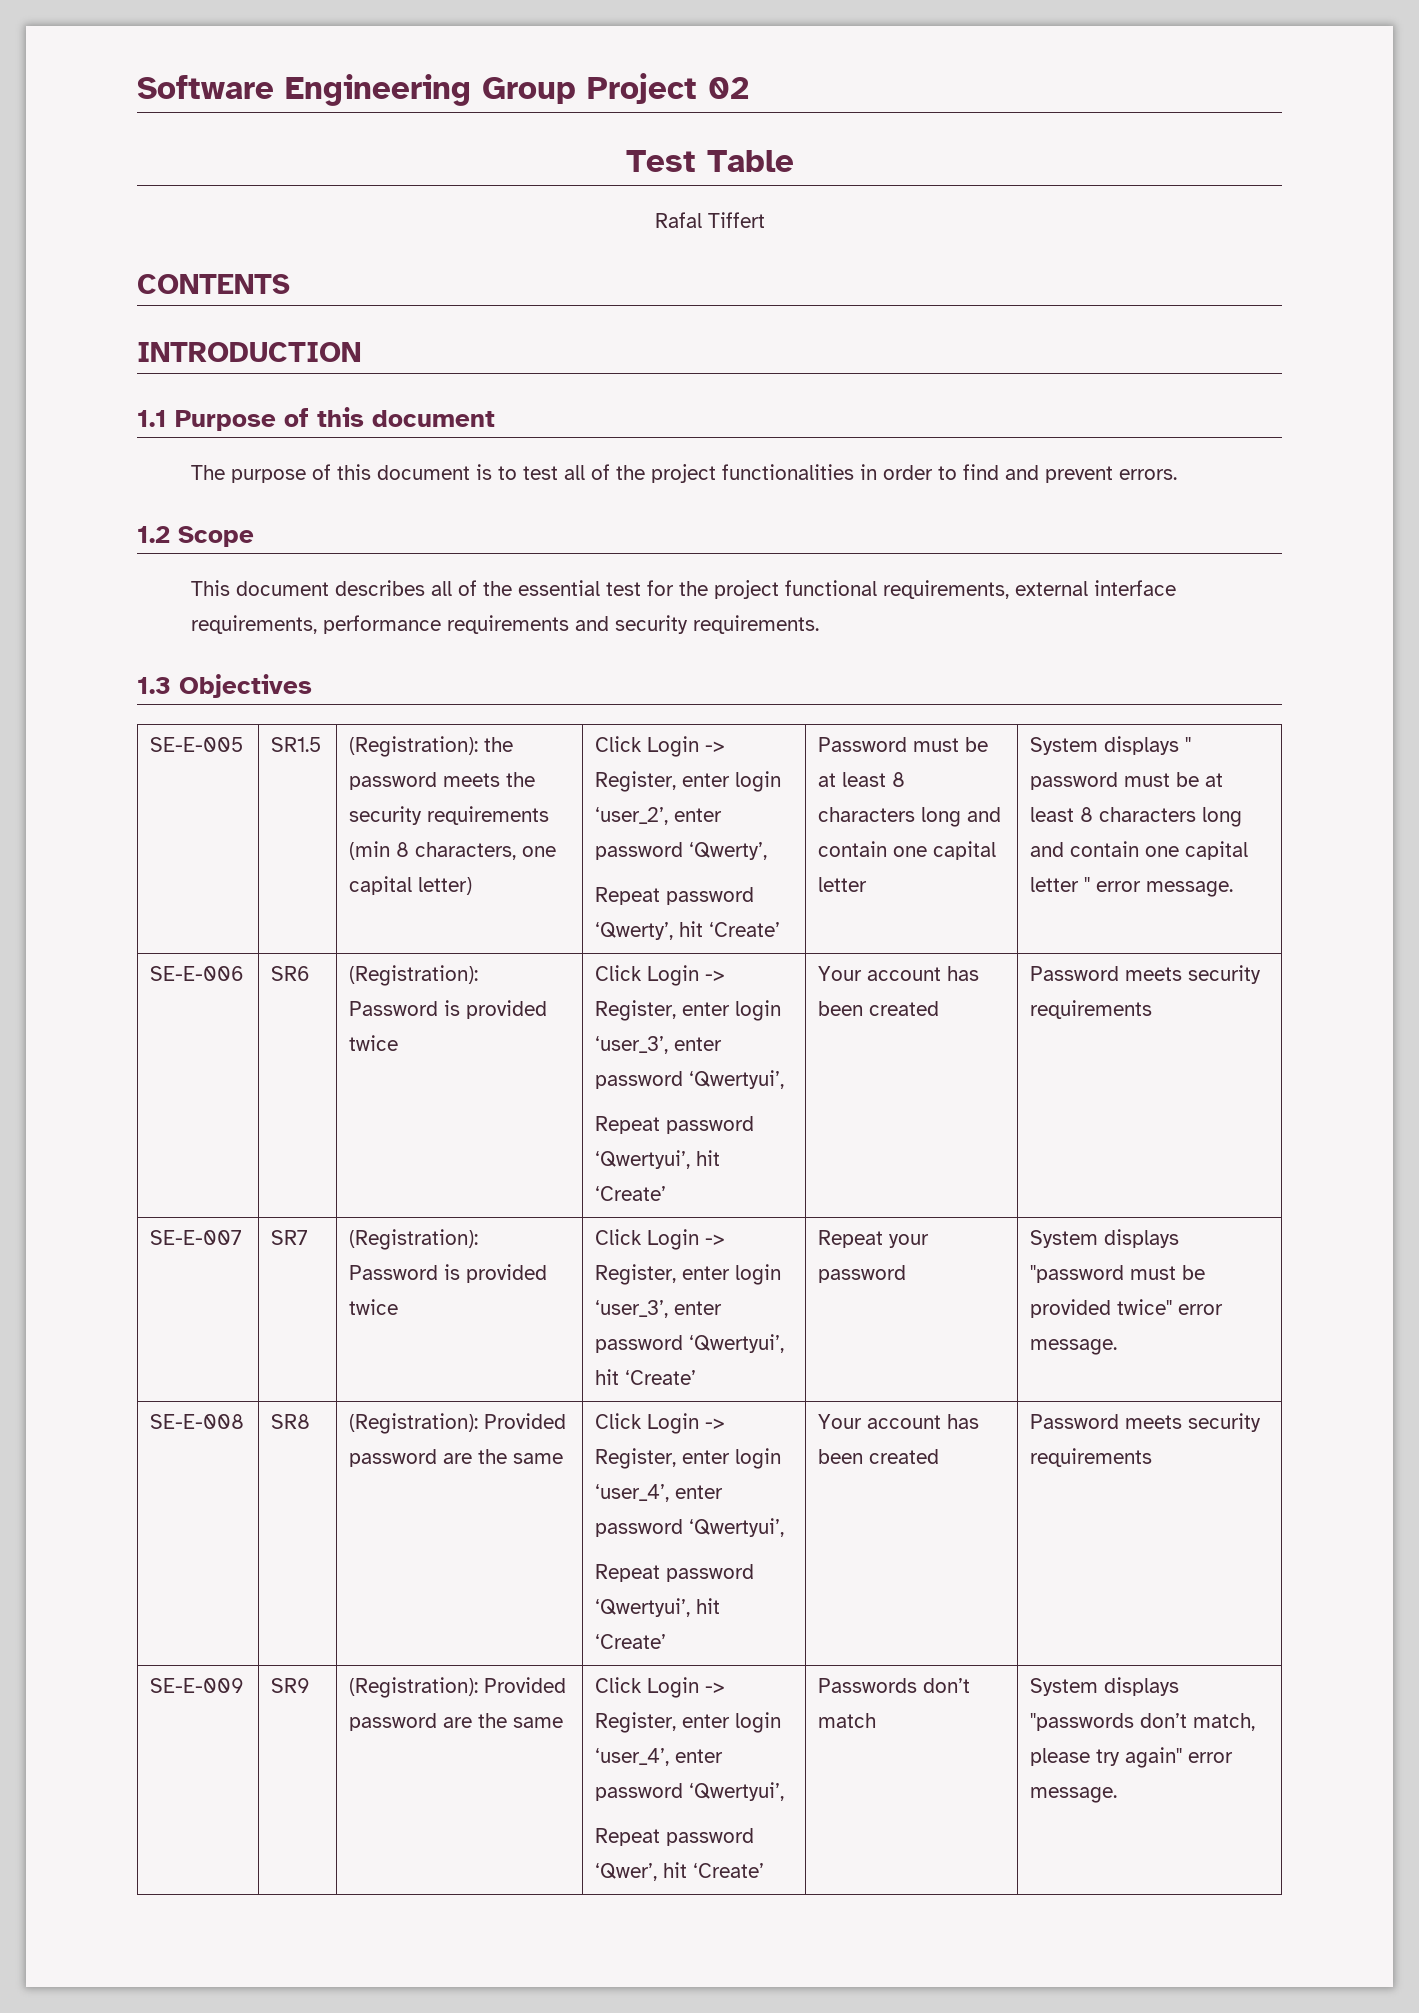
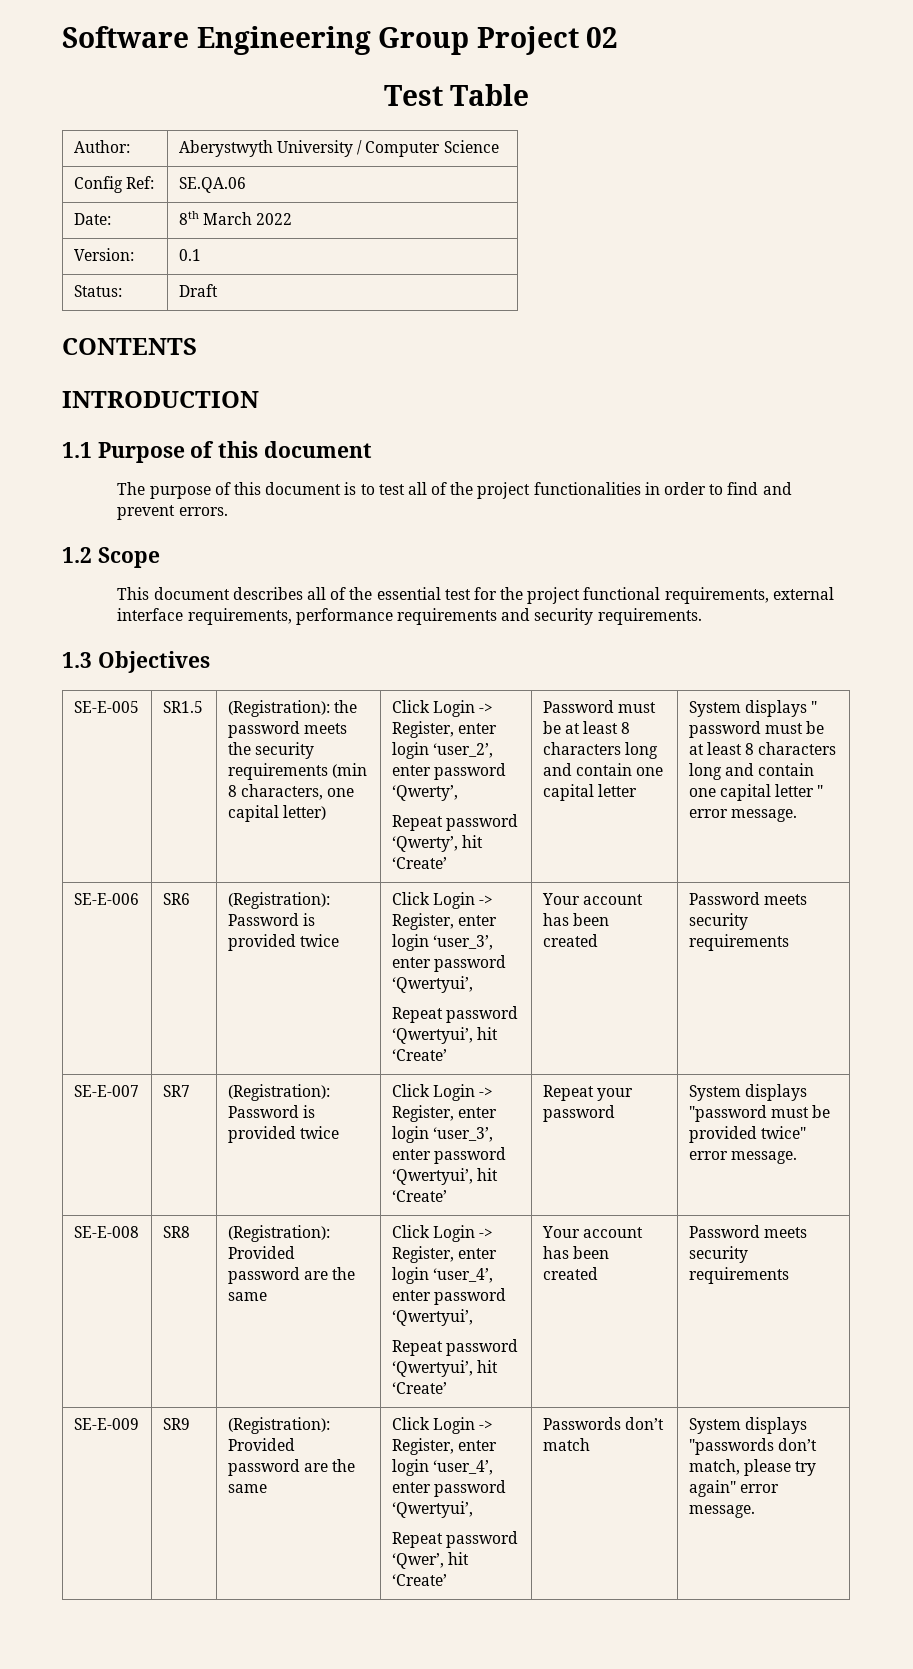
- Rafal Tiffert
+ Author: | Aberystwyth University / Computer Science
+ Config Ref: | SE.QA.06
+ Date: | 8th March 2022
+ Version: | 0.1
+ Status: | Draft

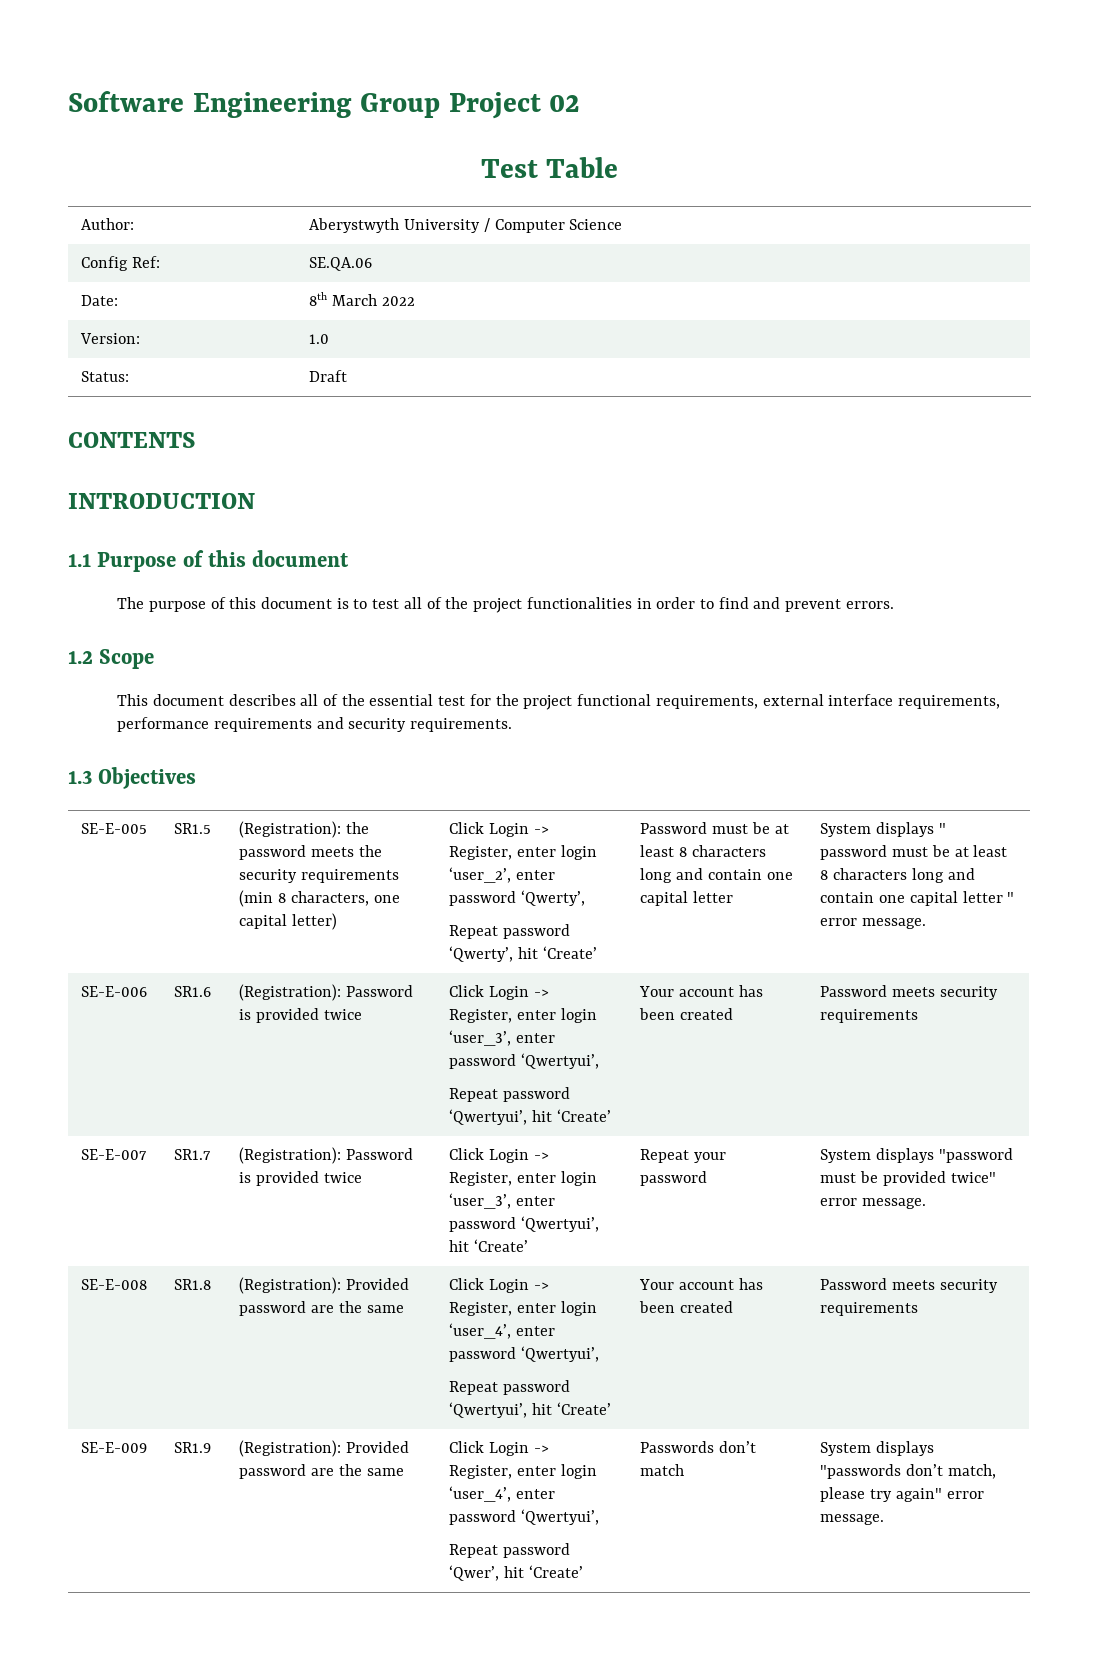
- Version: | 0.1
+ Version: | 1.0
- SE-E-006 | SR6 | (Registration): Password is provided twice | Click Login -> Register, enter login ‘user_3’, enter password ‘Qwertyui’,
+ SE-E-006 | SR1.6 | (Registration): Password is provided twice | Click Login -> Register, enter login ‘user_3’, enter password ‘Qwertyui’,
- SE-E-007 | SR7 | (Registration): Password is provided twice | Click Login -> Register, enter login ‘user_3’, enter password ‘Qwertyui’, hit ‘Create’ | Repeat your password | System displays "password must be provided twice" error message.
+ SE-E-007 | SR1.7 | (Registration): Password is provided twice | Click Login -> Register, enter login ‘user_3’, enter password ‘Qwertyui’, hit ‘Create’ | Repeat your password | System displays "password must be provided twice" error message.
- SE-E-008 | SR8 | (Registration): Provided password are the same | Click Login -> Register, enter login ‘user_4’, enter password ‘Qwertyui’,
+ SE-E-008 | SR1.8 | (Registration): Provided password are the same | Click Login -> Register, enter login ‘user_4’, enter password ‘Qwertyui’,
- SE-E-009 | SR9 | (Registration): Provided password are the same | Click Login -> Register, enter login ‘user_4’, enter password ‘Qwertyui’,
+ SE-E-009 | SR1.9 | (Registration): Provided password are the same | Click Login -> Register, enter login ‘user_4’, enter password ‘Qwertyui’,

